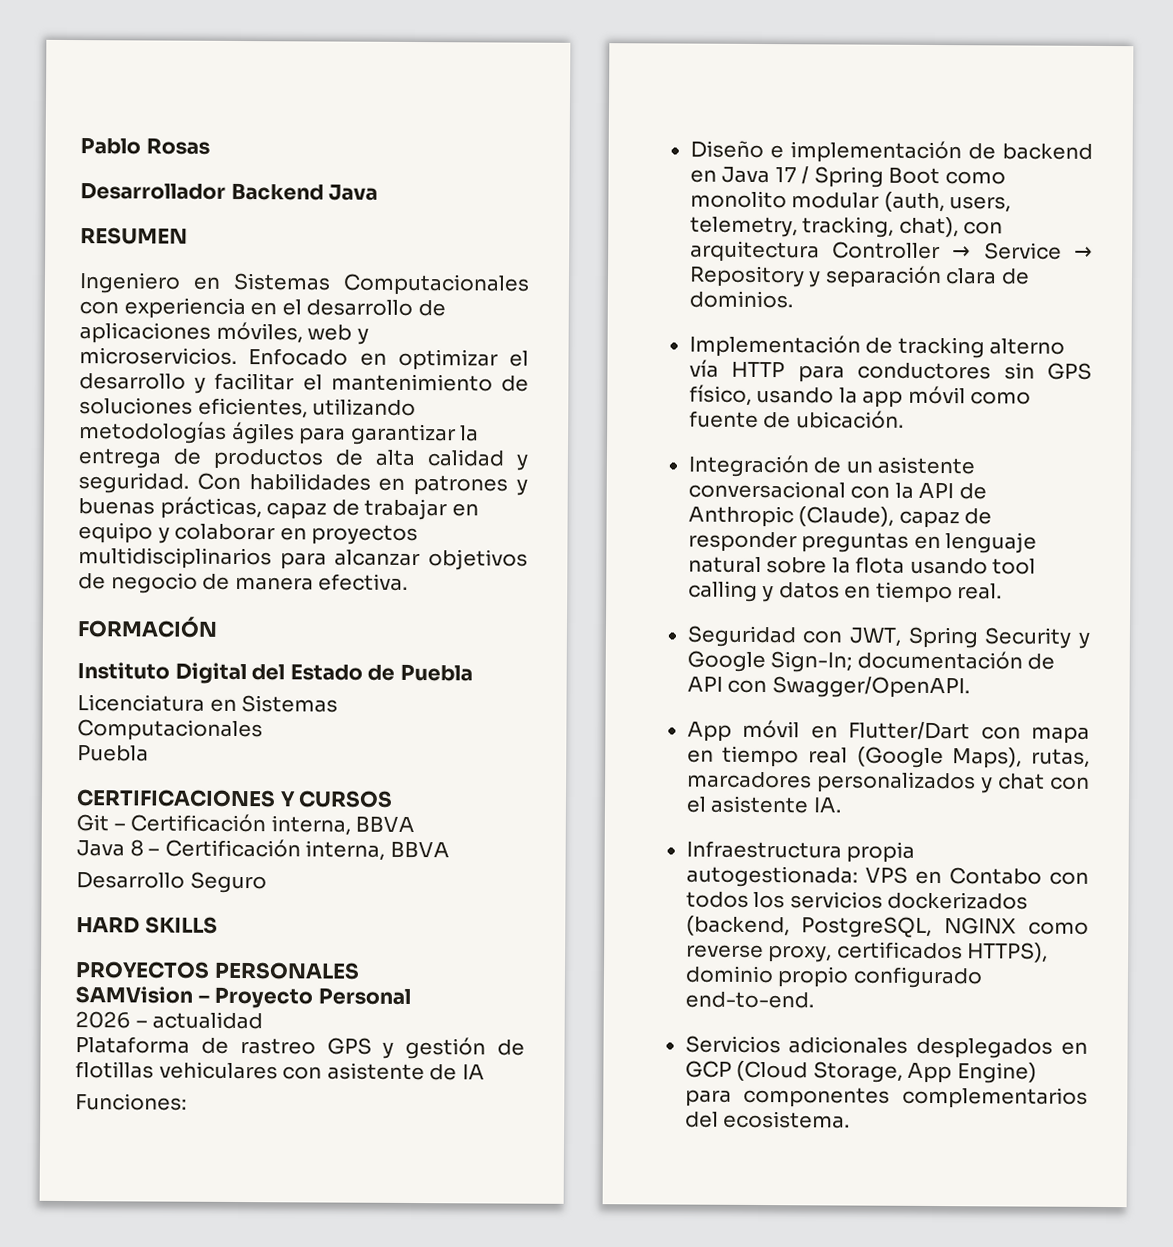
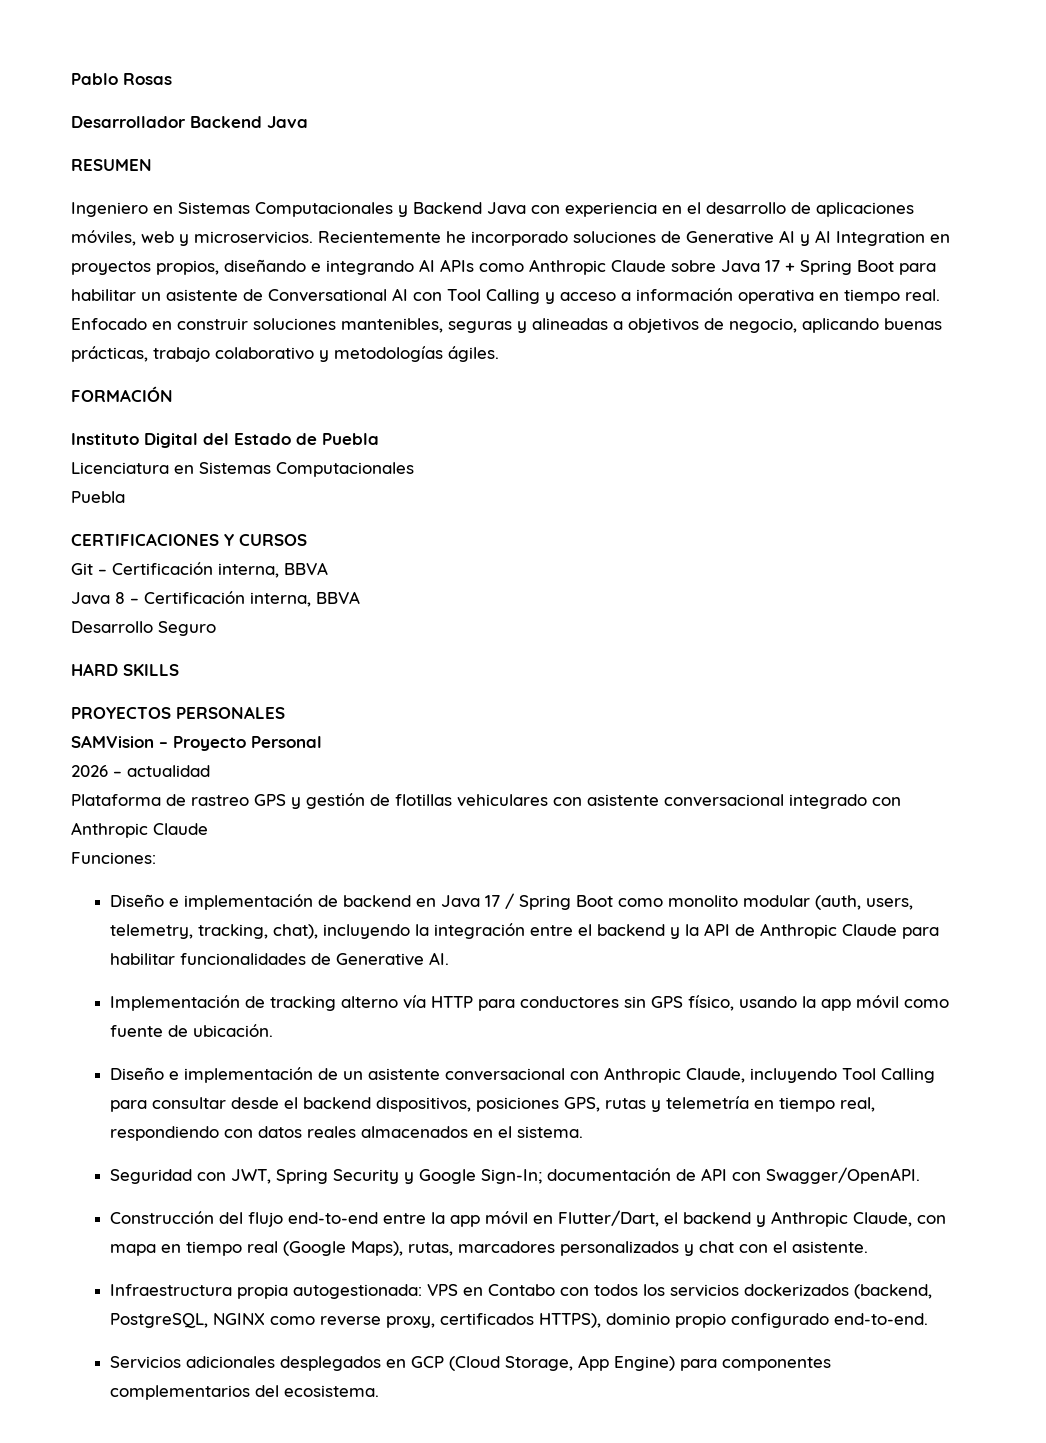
- Ingeniero en Sistemas Computacionales con experiencia en el desarrollo de aplicaciones móviles, web y microservicios.
+ Ingeniero en Sistemas Computacionales y Backend Java con experiencia en el desarrollo de aplicaciones móviles, web y microservicios.
- Enfocado en optimizar el desarrollo y facilitar el mantenimiento de soluciones eficientes, utilizando metodologías ágiles para garantizar la entrega de productos de alta calidad y seguridad. Con habilidades en patrones y buenas prácticas, capaz de trabajar en equipo y colaborar en proyectos multidisciplinarios para alcanzar objetivos de negocio de manera efectiva.
+ Recientemente he incorporado soluciones de Generative AI y AI Integration en proyectos propios, diseñando e integrando AI APIs como Anthropic Claude sobre Java 17 + Spring Boot para habilitar un asistente de Conversational AI con Tool Calling y acceso a información operativa en tiempo real. Enfocado en construir soluciones mantenibles, seguras y alineadas a objetivos de negocio, aplicando buenas prácticas, trabajo colaborativo y metodologías ágiles.
- Plataforma de rastreo GPS y gestión de flotillas vehiculares con asistente de IA
+ Plataforma de rastreo GPS y gestión de flotillas vehiculares con asistente conversacional integrado con Anthropic Claude
- Diseño e implementación de backend en Java 17 / Spring Boot como monolito modular (auth, users, telemetry, tracking, chat), con arquitectura Controller → Service → Repository y separación clara de dominios.
+ Diseño e implementación de backend en Java 17 / Spring Boot como monolito modular (auth, users, telemetry, tracking, chat), incluyendo la integración entre el backend y la API de Anthropic Claude para habilitar funcionalidades de Generative AI.
- Integración de un asistente conversacional con la API de Anthropic (Claude), capaz de responder preguntas en lenguaje natural sobre la flota usando tool calling y datos en tiempo real.
+ Diseño e implementación de un asistente conversacional con Anthropic Claude, incluyendo Tool Calling para consultar desde el backend dispositivos, posiciones GPS, rutas y telemetría en tiempo real, respondiendo con datos reales almacenados en el sistema.
- App móvil en Flutter/Dart con mapa en tiempo real (Google Maps), rutas, marcadores personalizados y chat con el asistente IA.
+ Construcción del flujo end-to-end entre la app móvil en Flutter/Dart, el backend y Anthropic Claude, con mapa en tiempo real (Google Maps), rutas, marcadores personalizados y chat con el asistente.

